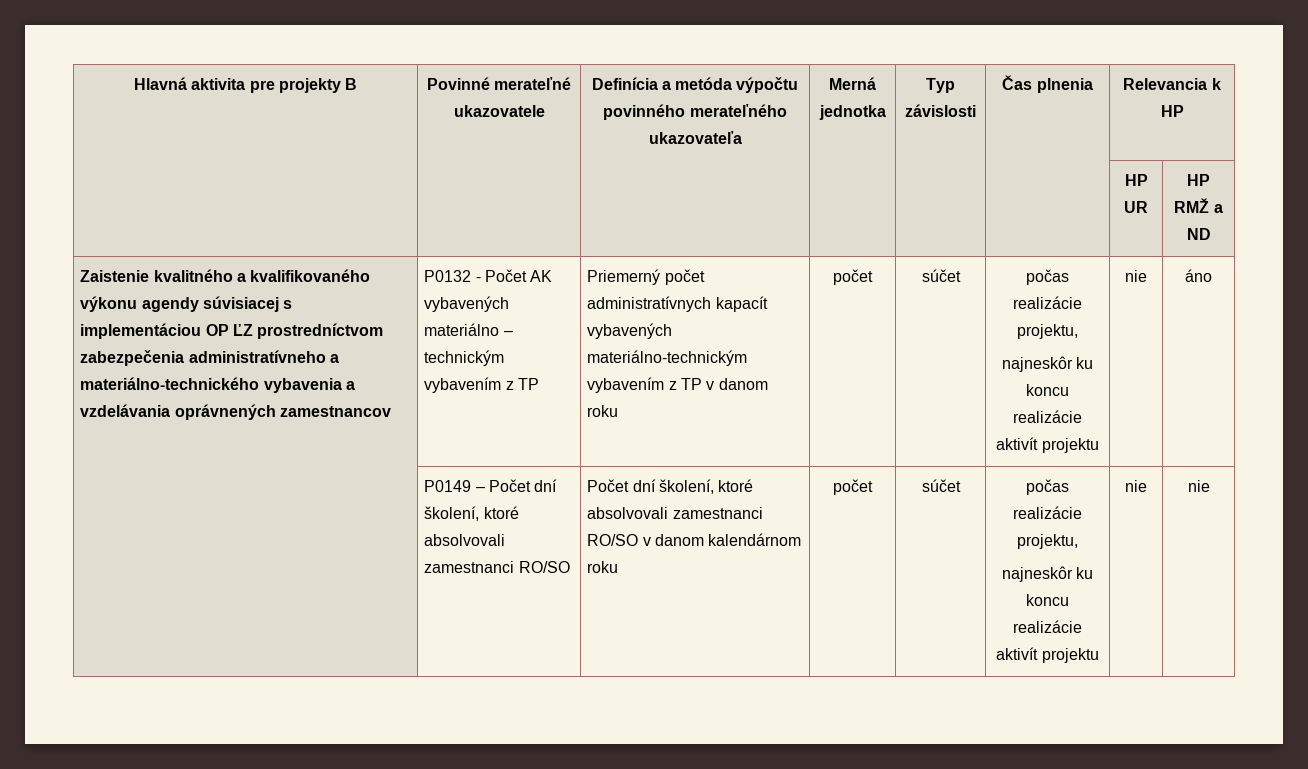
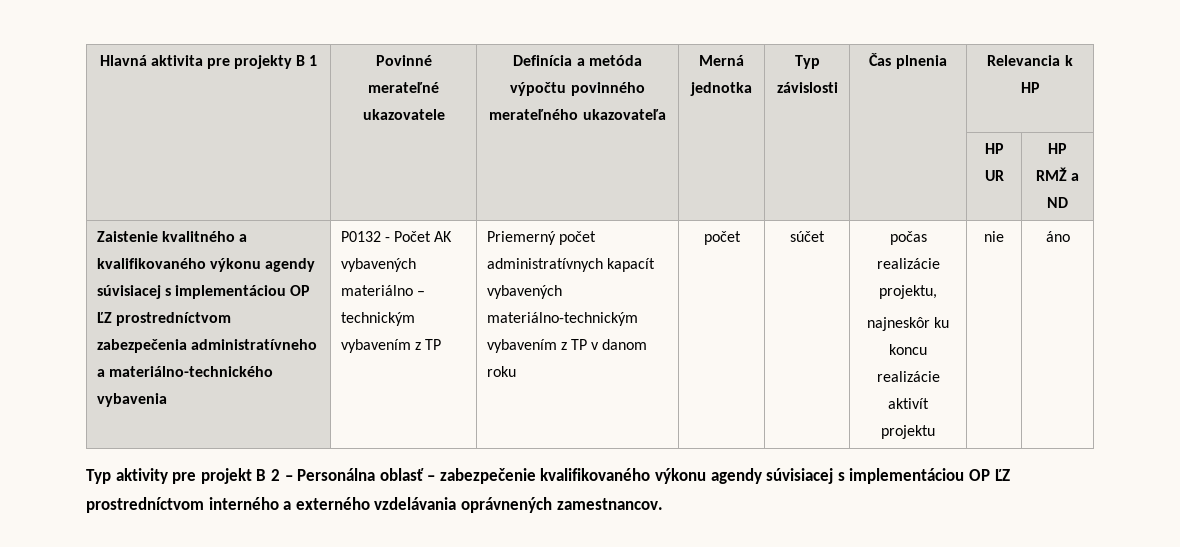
- Hlavná aktivita pre projekty B | Povinné merateľné ukazovatele | Definícia a metóda výpočtu povinného merateľného ukazovateľa | Merná jednotka | Typ závislosti | Čas plnenia | Relevancia k HP
+ Hlavná aktivita pre projekty B 1 | Povinné merateľné ukazovatele | Definícia a metóda výpočtu povinného merateľného ukazovateľa | Merná jednotka | Typ závislosti | Čas plnenia | Relevancia k HP
- Zaistenie kvalitného a kvalifikovaného výkonu agendy súvisiacej s implementáciou OP ĽZ prostredníctvom zabezpečenia administratívneho a materiálno-technického vybavenia a vzdelávania oprávnených zamestnancov
+ Zaistenie kvalitného a kvalifikovaného výkonu agendy súvisiacej s implementáciou OP ĽZ prostredníctvom zabezpečenia administratívneho a materiálno-technického vybavenia
- | P0149 – Počet dní školení, ktoré absolvovali zamestnanci RO/SO | Počet dní školení, ktoré absolvovali zamestnanci RO/SO v danom kalendárnom roku | počet | súčet | počas realizácie projektu,
- najneskôr ku koncu realizácie aktivít projektu | nie | nie
+ Typ aktivity pre projekt B 2 – Personálna oblasť – zabezpečenie kvalifikovaného výkonu agendy súvisiacej s implementáciou OP ĽZ prostredníctvom interného a externého vzdelávania oprávnených zamestnancov.

